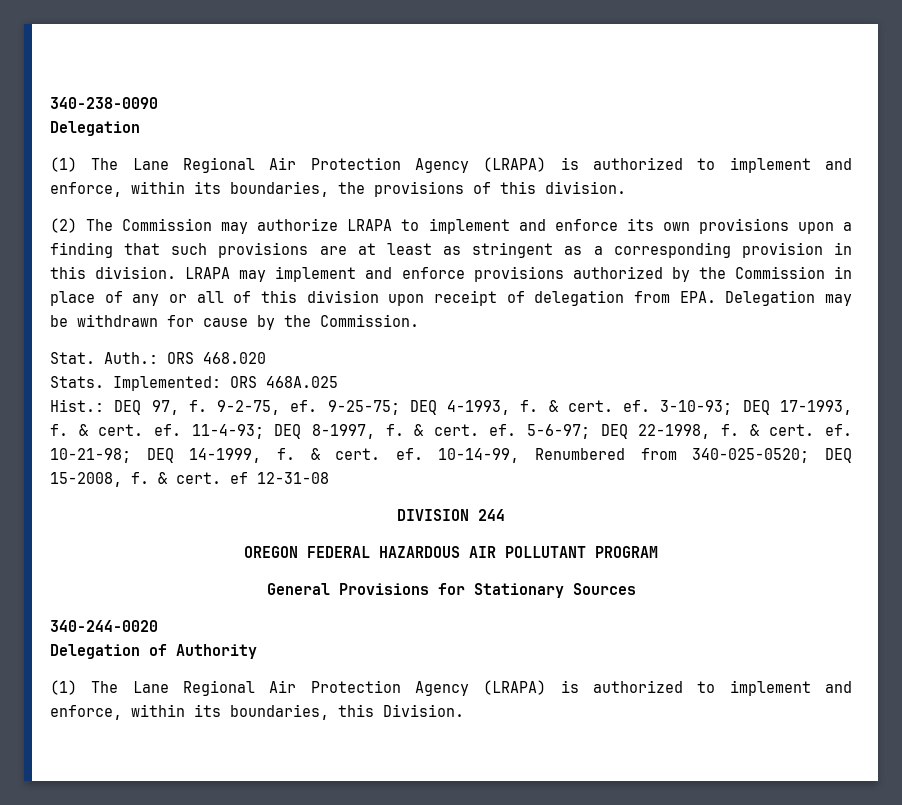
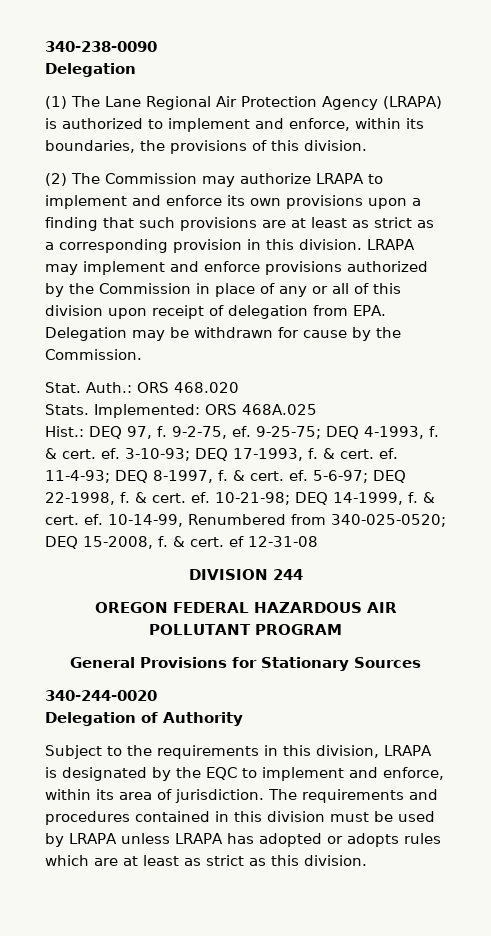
- (2) The Commission may authorize LRAPA to implement and enforce its own provisions upon a finding that such provisions are at least as stringent as a corresponding provision in this division.
+ (2) The Commission may authorize LRAPA to implement and enforce its own provisions upon a finding that such provisions are at least as strict as a corresponding provision in this division.
- (1) The Lane Regional Air Protection Agency (LRAPA) is authorized to implement and enforce, within its boundaries, this Division.
+ Subject to the requirements in this division, LRAPA is designated by the EQC to implement and enforce, within its area of jurisdiction. The requirements and procedures contained in this division must be used by LRAPA unless LRAPA has adopted or adopts rules which are at least as strict as this division.

